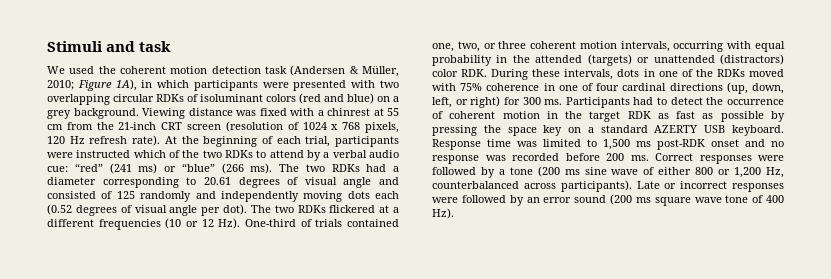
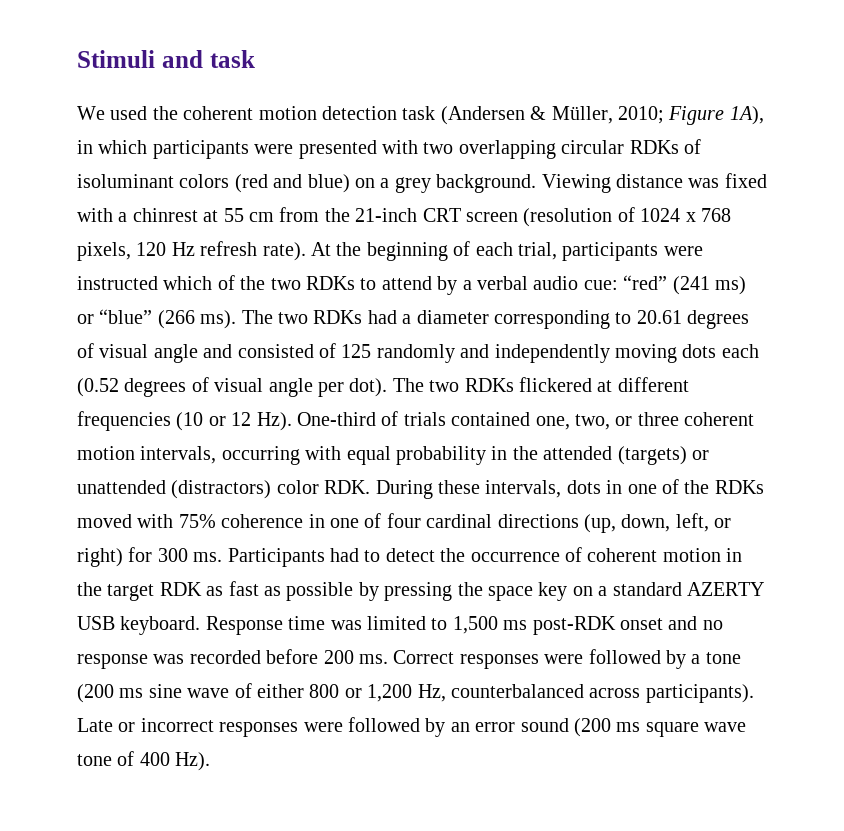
- The two RDKs flickered at a different frequencies (10 or 12 Hz). One-third of trials contained one, two, or three coherent motion intervals, occurring with equal probability in the attended (targets) or unattended (distractors) color RDK. During these intervals, dots in one of the RDKs moved with 75% coherence in one of four cardinal directions (up, down, left, or right) for 300 ms.
+ The two RDKs flickered at different frequencies (10 or 12 Hz). One-third of trials contained one, two, or three coherent motion intervals, occurring with equal probability in the attended (targets) or unattended (distractors) color RDK. During these intervals, dots in one of the RDKs moved with 75% coherence in one of four cardinal directions (up, down, left, or right) for 300 ms.

